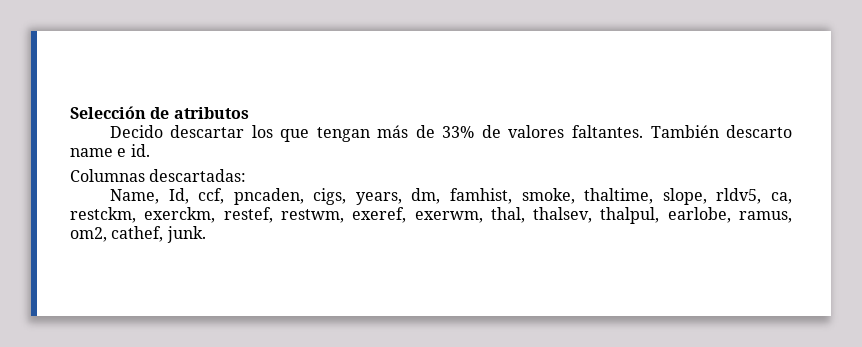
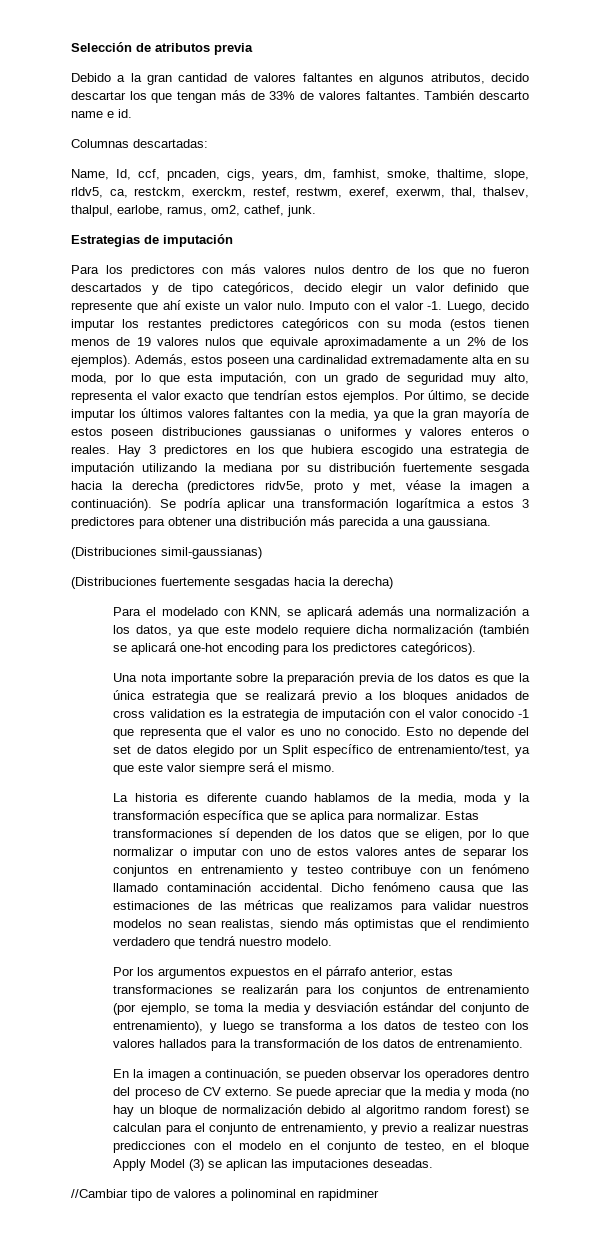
- Selección de atributos
- Decido descartar los que tengan más de 33% de valores faltantes.
+ Selección de atributos previa
+ Debido a la gran cantidad de valores faltantes en algunos atributos, decido descartar los que tengan más de 33% de valores faltantes.
+ Estrategias de imputación
+ Para los predictores con más valores nulos dentro de los que no fueron descartados y de tipo categóricos, decido elegir un valor definido que represente que ahí existe un valor nulo. Imputo con el valor -1. Luego, decido imputar los restantes predictores categóricos con su moda (estos tienen menos de 19 valores nulos que equivale aproximadamente a un 2% de los ejemplos). Además, estos poseen una cardinalidad extremadamente alta en su moda, por lo que esta imputación, con un grado de seguridad muy alto, representa el valor exacto que tendrían estos ejemplos. Por último, se decide imputar los últimos valores faltantes con la media, ya que la gran mayoría de estos poseen distribuciones gaussianas o uniformes y valores enteros o reales. Hay 3 predictores en los que hubiera escogido una estrategia de imputación utilizando la mediana por su distribución fuertemente sesgada hacia la derecha (predictores ridv5e, proto y met, véase la imagen a continuación). Se podría aplicar una transformación logarítmica a estos 3 predictores para obtener una distribución más parecida a una gaussiana.
+ (Distribuciones simil-gaussianas)
+ (Distribuciones fuertemente sesgadas hacia la derecha)
+ Para el modelado con KNN, se aplicará además una normalización a los datos, ya que este modelo requiere dicha normalización (también se aplicará one-hot encoding para los predictores categóricos).
+ Una nota importante sobre la preparación previa de los datos es que la única estrategia que se realizará previo a los bloques anidados de cross validation es la estrategia de imputación con el valor conocido -1 que representa que el valor es uno no conocido. Esto no depende del set de datos elegido por un Split específico de entrenamiento/test, ya que este valor siempre será el mismo.
+ La historia es diferente cuando hablamos de la media, moda y la transformación específica que se aplica para normalizar. Estas transformaciones sí dependen de los datos que se eligen, por lo que normalizar o imputar con uno de estos valores antes de separar los conjuntos en entrenamiento y testeo contribuye con un fenómeno llamado contaminación accidental. Dicho fenómeno causa que las estimaciones de las métricas que realizamos para validar nuestros modelos no sean realistas, siendo más optimistas que el rendimiento verdadero que tendrá nuestro modelo.
+ Por los argumentos expuestos en el párrafo anterior, estas transformaciones se realizarán para los conjuntos de entrenamiento (por ejemplo, se toma la media y desviación estándar del conjunto de entrenamiento), y luego se transforma a los datos de testeo con los valores hallados para la transformación de los datos de entrenamiento.
+ En la imagen a continuación, se pueden observar los operadores dentro del proceso de CV externo. Se puede apreciar que la media y moda (no hay un bloque de normalización debido al algoritmo random forest) se calculan para el conjunto de entrenamiento, y previo a realizar nuestras predicciones con el modelo en el conjunto de testeo, en el bloque Apply Model (3) se aplican las imputaciones deseadas.
+ //Cambiar tipo de valores a polinominal en rapidminer

